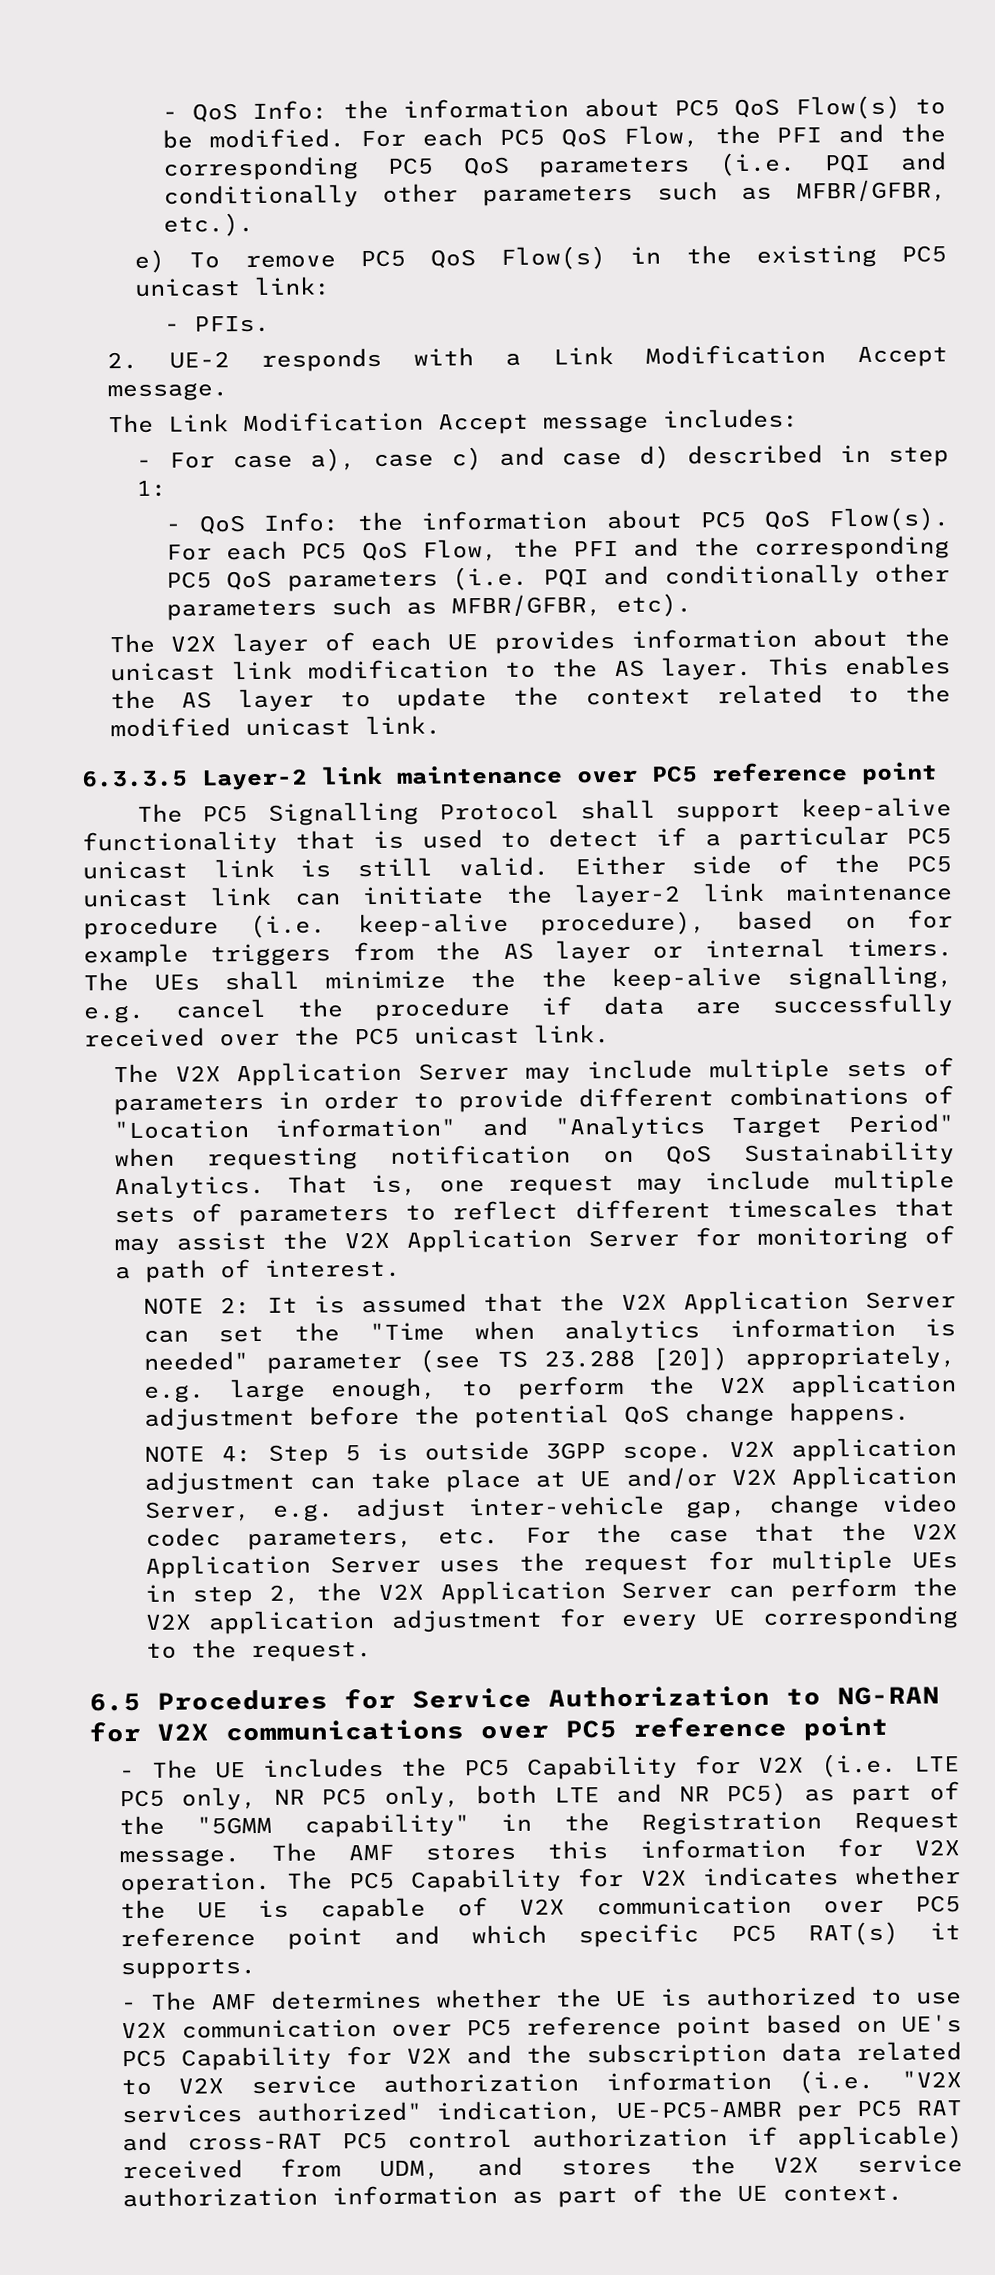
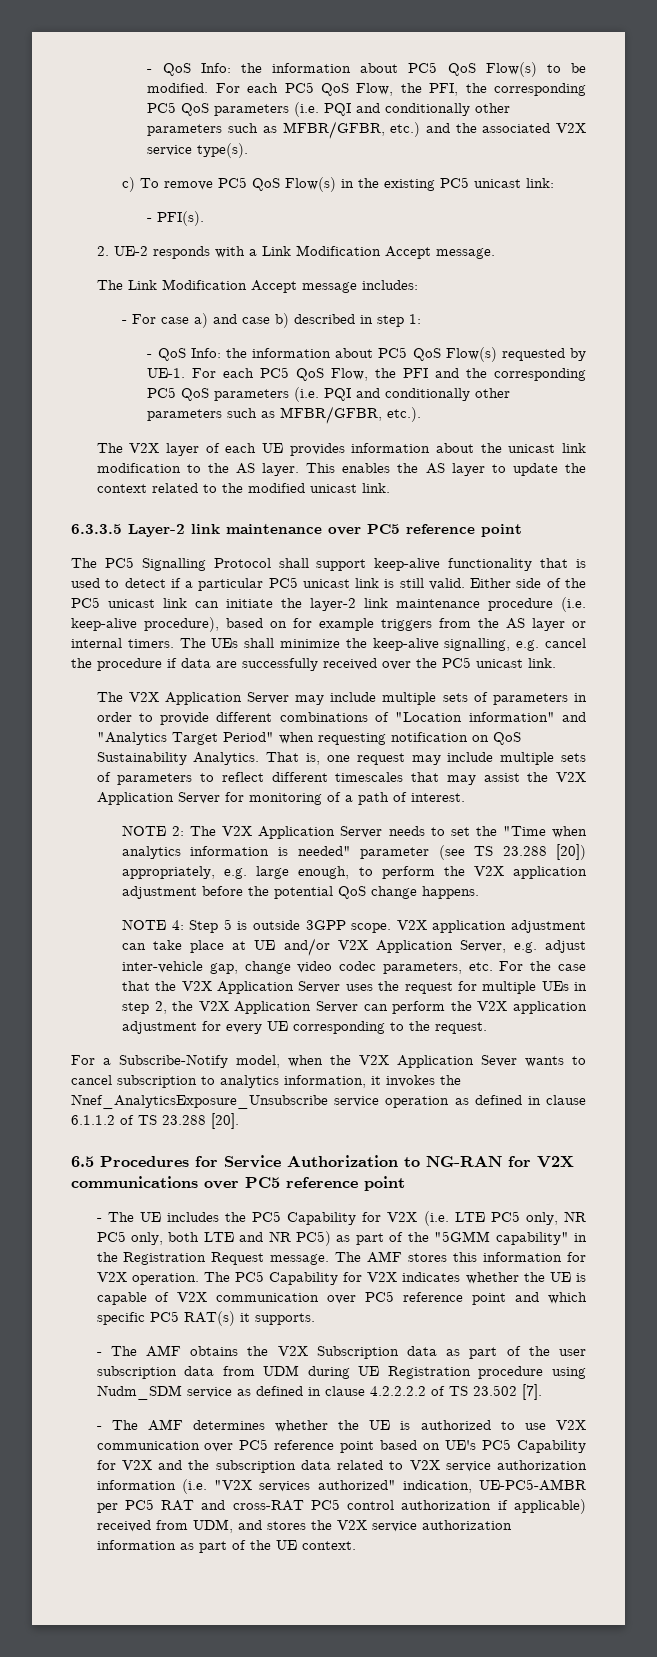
- For each PC5 QoS Flow, the PFI and the corresponding PC5 QoS parameters (i.e. PQI and conditionally other parameters such as MFBR/GFBR, etc.).
+ For each PC5 QoS Flow, the PFI, the corresponding PC5 QoS parameters (i.e. PQI and conditionally other parameters such as MFBR/GFBR, etc.) and the associated V2X service type(s).
+ c) To remove PC5 QoS Flow(s) in the existing PC5 unicast link:
+ - PFI(s).
+ 2. UE-2 responds with a Link Modification Accept message.
+ The Link Modification Accept message includes:
+ - For case a) and case b) described in step 1:
+ - QoS Info: the information about PC5 QoS Flow(s) requested by UE-1. For each PC5 QoS Flow, the PFI and the corresponding PC5 QoS parameters (i.e. PQI and conditionally other parameters such as MFBR/GFBR, etc.).
- e) To remove PC5 QoS Flow(s) in the existing PC5 unicast link:
- - PFIs.
- 2. UE-2 responds with a Link Modification Accept message.
- The Link Modification Accept message includes:
- - For case a), case c) and case d) described in step 1:
- - QoS Info: the information about PC5 QoS Flow(s). For each PC5 QoS Flow, the PFI and the corresponding PC5 QoS parameters (i.e. PQI and conditionally other parameters such as MFBR/GFBR, etc).
- The UEs shall minimize the the keep-alive signalling, e.g. cancel the procedure if data are successfully received over the PC5 unicast link.
+ The UEs shall minimize the keep-alive signalling, e.g. cancel the procedure if data are successfully received over the PC5 unicast link.
- NOTE 2: It is assumed that the V2X Application Server can set the "Time when analytics information is needed" parameter (see TS 23.288 [20]) appropriately, e.g. large enough, to perform the V2X application adjustment before the potential QoS change happens.
+ NOTE 2: The V2X Application Server needs to set the "Time when analytics information is needed" parameter (see TS 23.288 [20]) appropriately, e.g. large enough, to perform the V2X application adjustment before the potential QoS change happens.
+ For a Subscribe-Notify model, when the V2X Application Sever wants to cancel subscription to analytics information, it invokes the Nnef_AnalyticsExposure_Unsubscribe service operation as defined in clause 6.1.1.2 of TS 23.288 [20].
+ - The AMF obtains the V2X Subscription data as part of the user subscription data from UDM during UE Registration procedure using Nudm_SDM service as defined in clause 4.2.2.2.2 of TS 23.502 [7].

